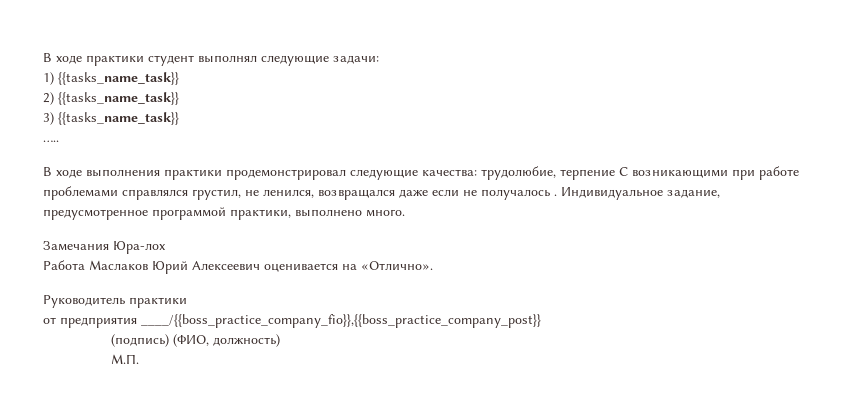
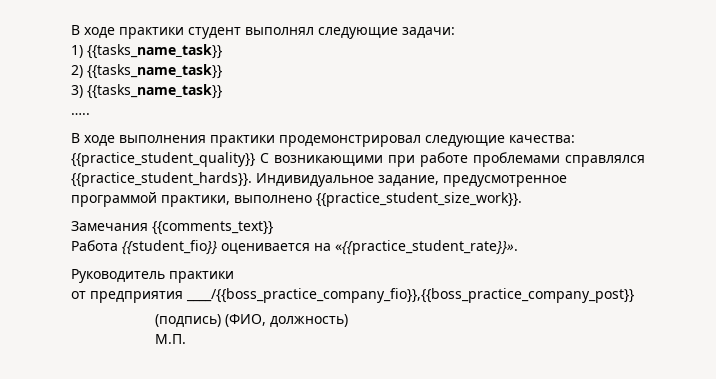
- В ходе выполнения практики продемонстрировал следующие качества: трудолюбие, терпение С возникающими при работе проблемами справлялся грустил, не ленился, возвращался даже если не получалось .
+ В ходе выполнения практики продемонстрировал следующие качества: {{practice_student_quality}} С возникающими при работе проблемами справлялся {{practice_student_hards}}.
- Индивидуальное задание, предусмотренное программой практики, выполнено много.
+ Индивидуальное задание, предусмотренное программой практики, выполнено {{practice_student_size_work}}.
- Замечания Юра-лох
+ Замечания {{comments_text}}
- Работа Маслаков Юрий Алексеевич оценивается на «Отлично».
+ Работа {{student_fio}} оценивается на «{{practice_student_rate}}».

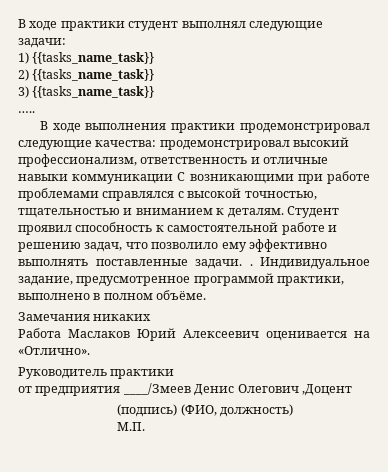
- В ходе выполнения практики продемонстрировал следующие качества: {{practice_student_quality}} С возникающими при работе проблемами справлялся {{practice_student_hards}}.
+ В ходе выполнения практики продемонстрировал следующие качества: продемонстрировал высокий профессионализм, ответственность и отличные навыки коммуникации С возникающими при работе проблемами справлялся с высокой точностью, тщательностью и вниманием к деталям. Студент проявил способность к самостоятельной работе и решению задач, что позволило ему эффективно выполнять поставленные задачи. .
- Индивидуальное задание, предусмотренное программой практики, выполнено {{practice_student_size_work}}.
+ Индивидуальное задание, предусмотренное программой практики, выполнено в полном объёме.
- Замечания {{comments_text}}
+ Замечания никаких
- Работа {{student_fio}} оценивается на «{{practice_student_rate}}».
+ Работа Маслаков Юрий Алексеевич оценивается на «Отлично».
- от предприятия ____/{{boss_practice_company_fio}},{{boss_practice_company_post}}
+ от предприятия ____/Змеев Денис Олегович ,Доцент

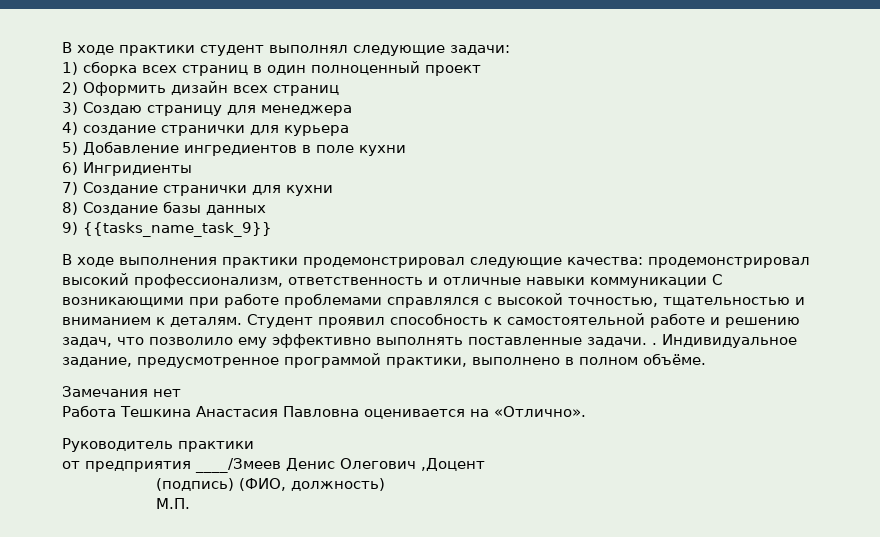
- 1) {{tasks_name_task}}
- 2) {{tasks_name_task}}
- 3) {{tasks_name_task}}
- …..
+ 1) сборка всех страниц в один полноценный проект
+ 2) Оформить дизайн всех страниц
+ 3) Создаю страницу для менеджера
+ 4) создание странички для курьера
+ 5) Добавление ингредиентов в поле кухни
+ 6) Ингридиенты
+ 7) Создание странички для кухни
+ 8) Создание базы данных
+ 9) {{tasks_name_task_9}}
- Замечания никаких
+ Замечания нет
- Работа Маслаков Юрий Алексеевич оценивается на «Отлично».
+ Работа Тешкина Анастасия Павловна оценивается на «Отлично».

